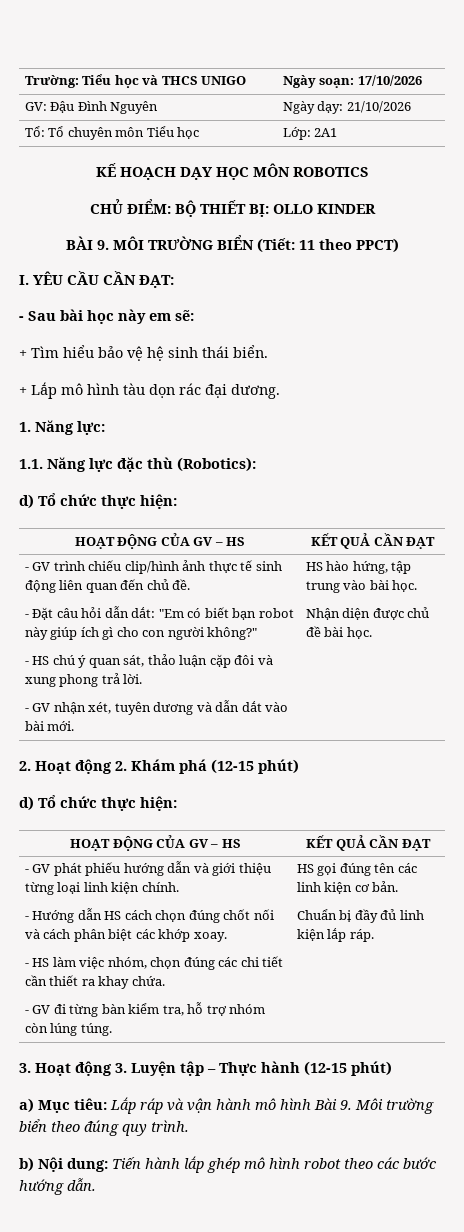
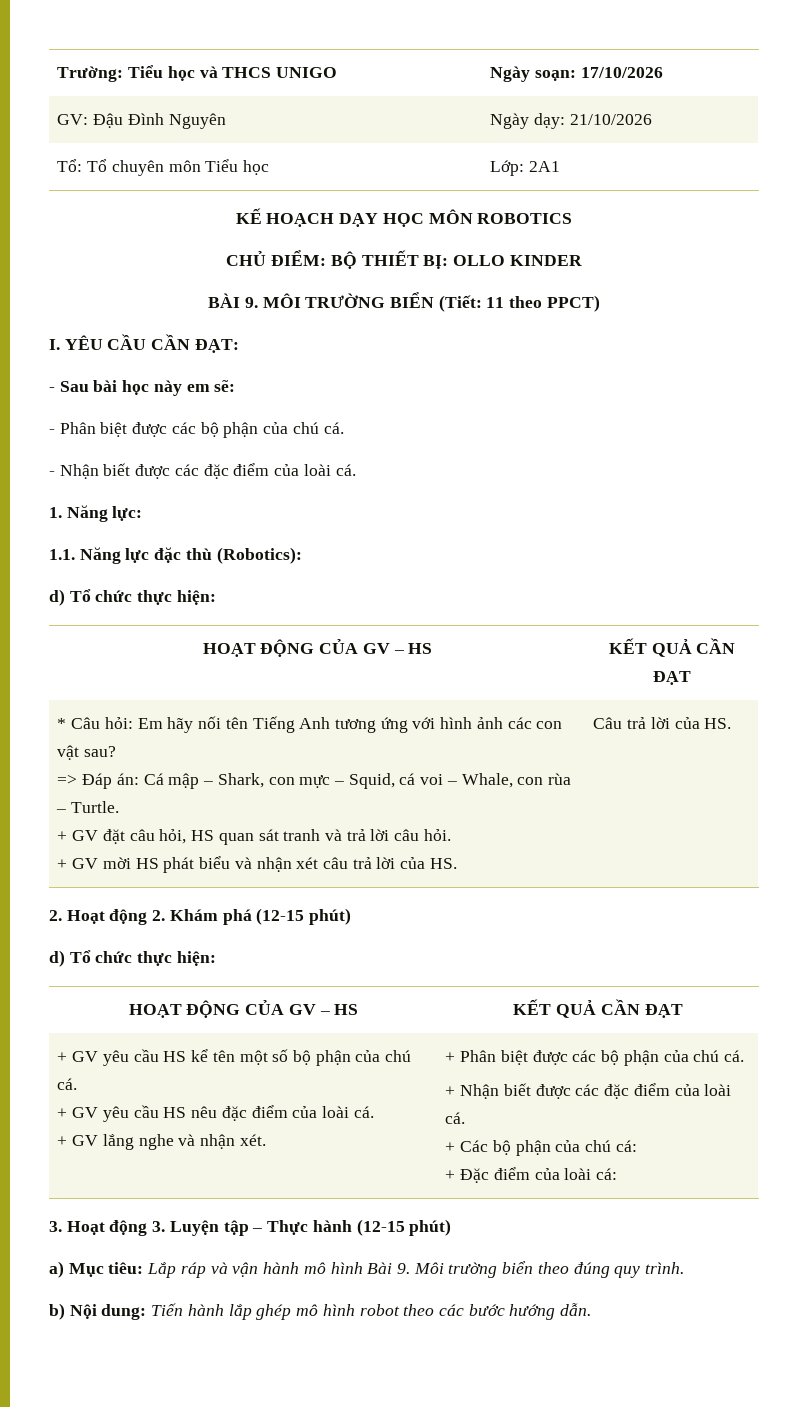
- + Tìm hiểu bảo vệ hệ sinh thái biển.
- + Lắp mô hình tàu dọn rác đại dương.
+ - Phân biệt được các bộ phận của chú cá.
+ - Nhận biết được các đặc điểm của loài cá.
- - GV trình chiếu clip/hình ảnh thực tế sinh động liên quan đến chủ đề.
- - Đặt câu hỏi dẫn dắt: "Em có biết bạn robot này giúp ích gì cho con người không?"
- - HS chú ý quan sát, thảo luận cặp đôi và xung phong trả lời.
- - GV nhận xét, tuyên dương và dẫn dắt vào bài mới. | HS hào hứng, tập trung vào bài học.
- Nhận diện được chủ đề bài học.
+ * Câu hỏi: Em hãy nối tên Tiếng Anh tương ứng với hình ảnh các con vật sau?
+ => Đáp án: Cá mập – Shark, con mực – Squid, cá voi – Whale, con rùa – Turtle.
+ + GV đặt câu hỏi, HS quan sát tranh và trả lời câu hỏi.
+ + GV mời HS phát biểu và nhận xét câu trả lời của HS. | Câu trả lời của HS.
- - GV phát phiếu hướng dẫn và giới thiệu từng loại linh kiện chính.
- - Hướng dẫn HS cách chọn đúng chốt nối và cách phân biệt các khớp xoay.
- - HS làm việc nhóm, chọn đúng các chi tiết cần thiết ra khay chứa.
- - GV đi từng bàn kiểm tra, hỗ trợ nhóm còn lúng túng. | HS gọi đúng tên các linh kiện cơ bản.
- Chuẩn bị đầy đủ linh kiện lắp ráp.
+ + GV yêu cầu HS kể tên một số bộ phận của chú cá.
+ + GV yêu cầu HS nêu đặc điểm của loài cá.
+ + GV lắng nghe và nhận xét. | + Phân biệt được các bộ phận của chú cá.
+ + Nhận biết được các đặc điểm của loài cá.
+ + Các bộ phận của chú cá:
+ + Đặc điểm của loài cá:

